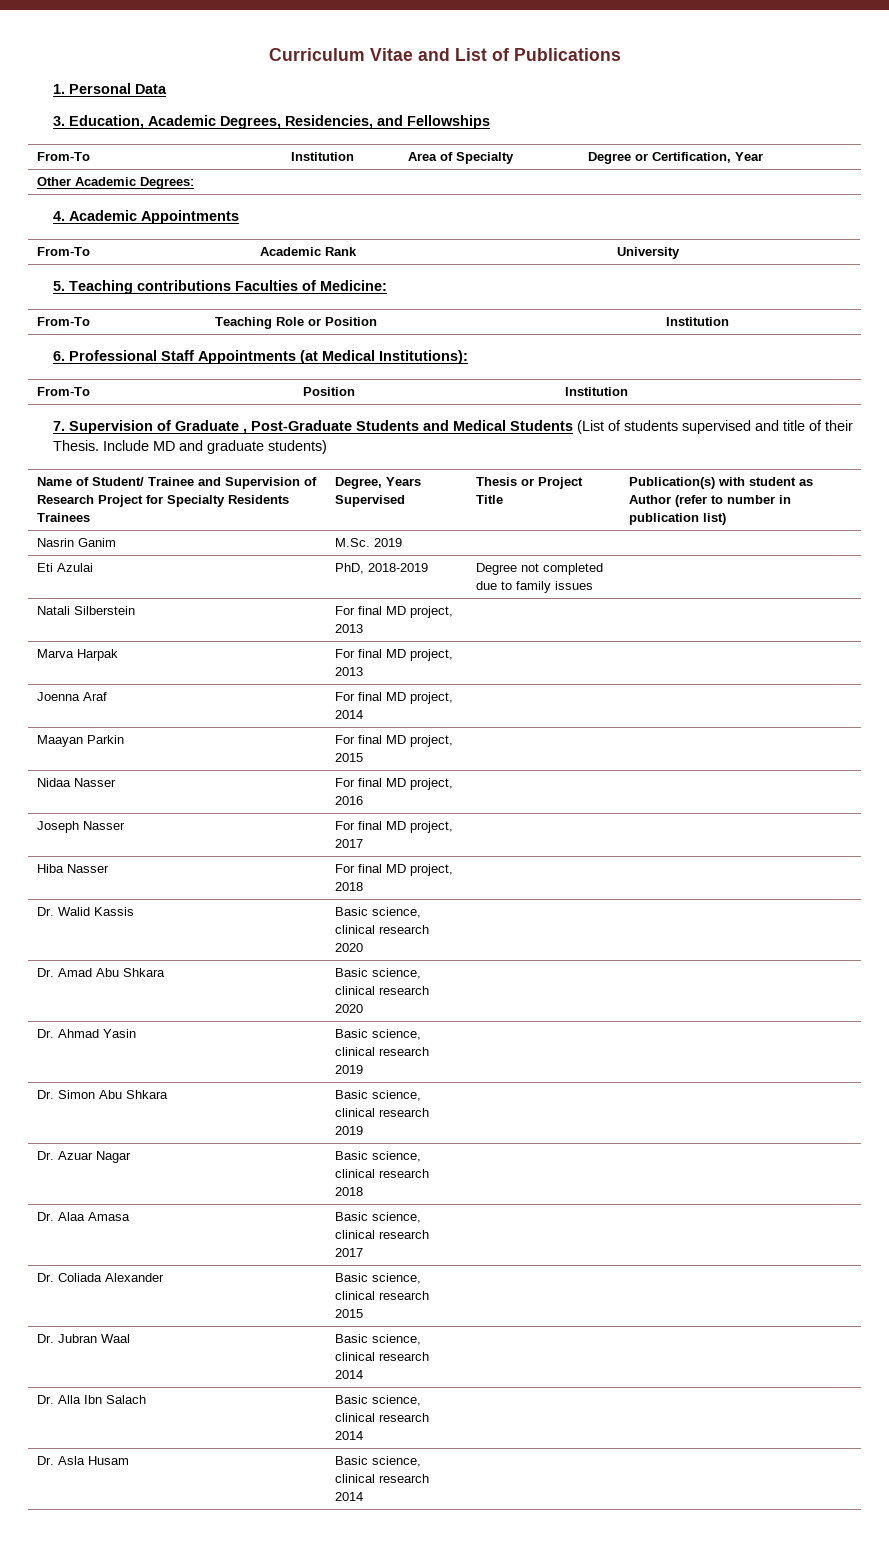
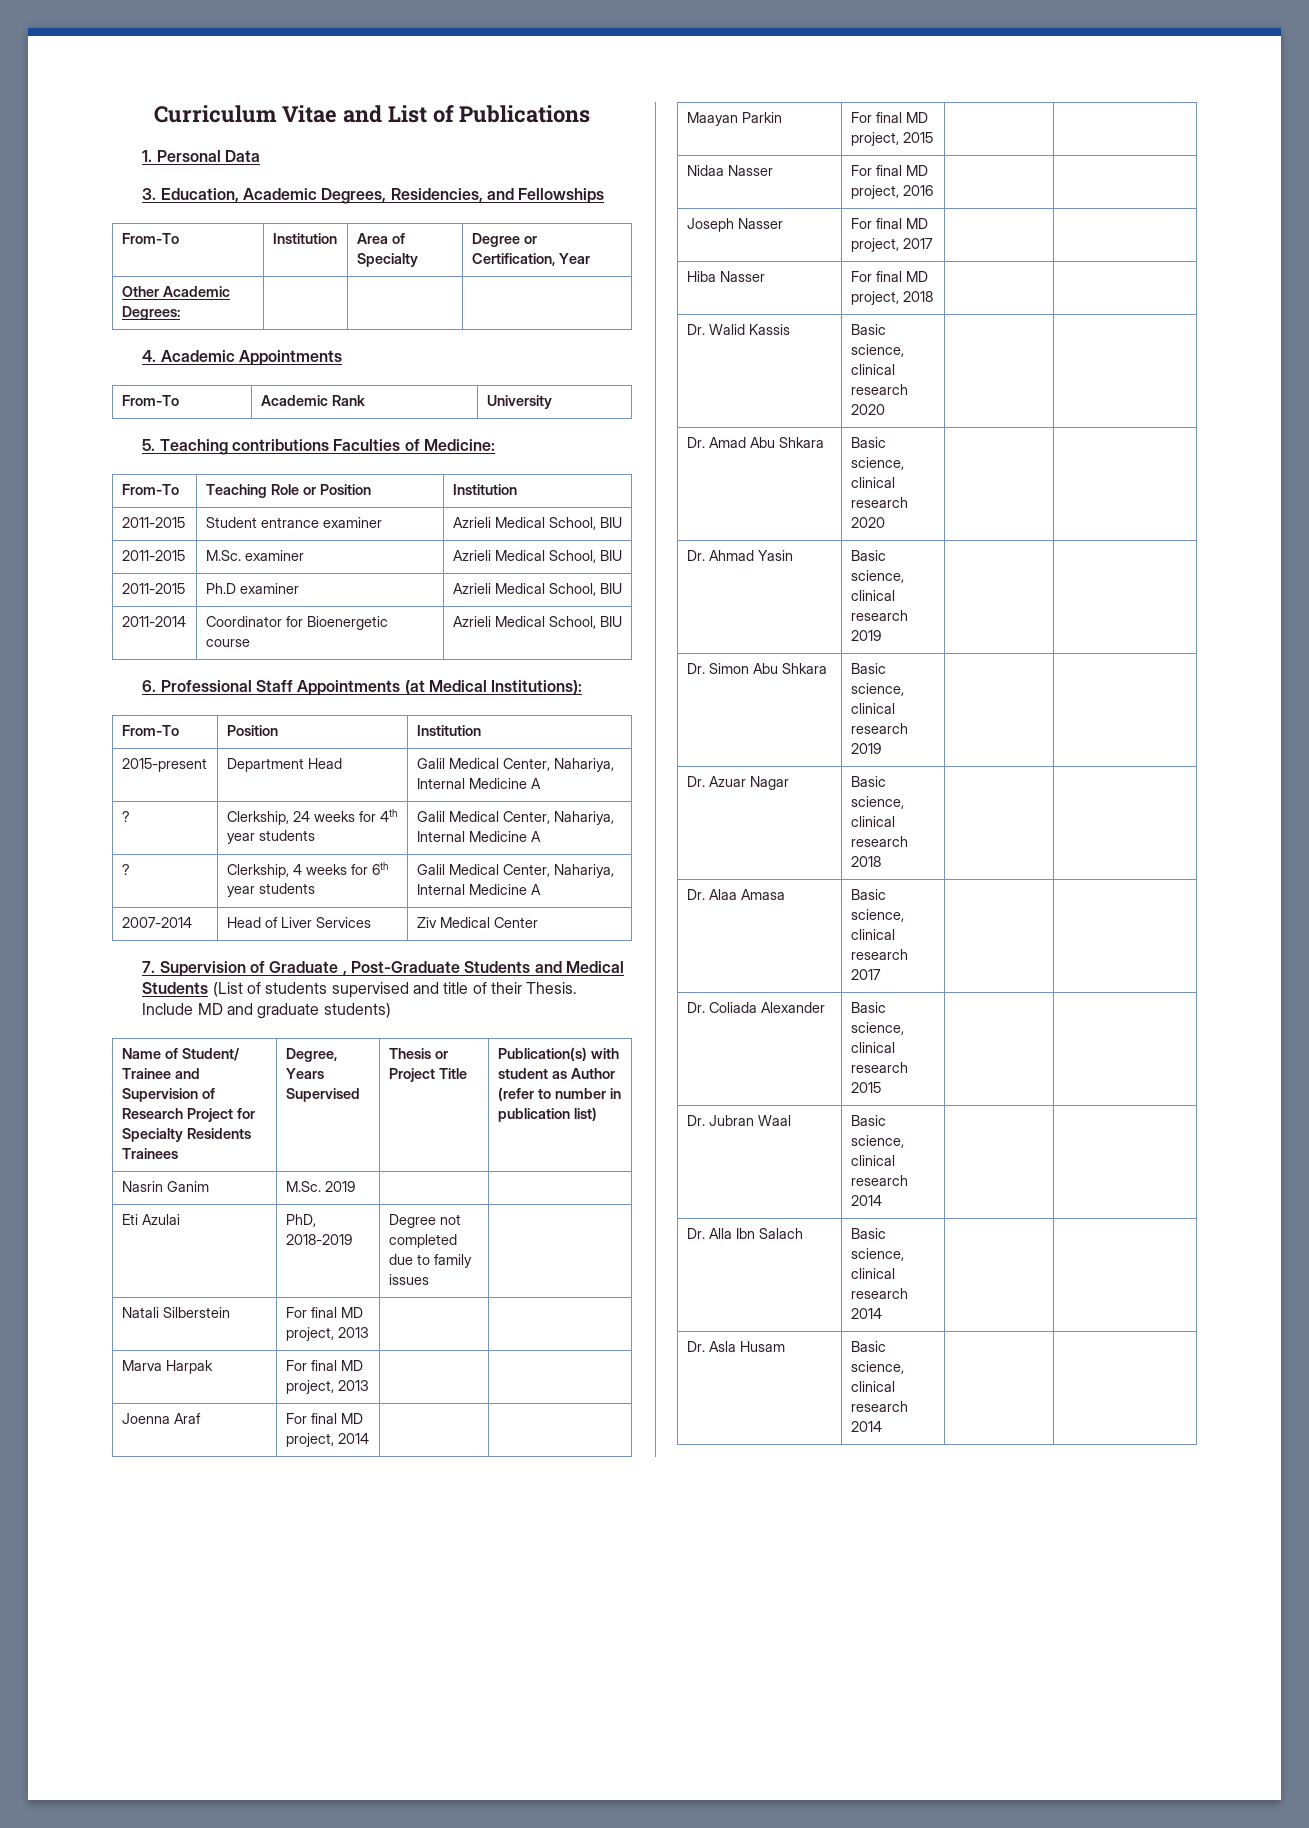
+ 2011-2015 | Student entrance examiner | Azrieli Medical School, BIU
+ 2011-2015 | M.Sc. examiner | Azrieli Medical School, BIU
+ 2011-2015 | Ph.D examiner | Azrieli Medical School, BIU
+ 2011-2014 | Coordinator for Bioenergetic course | Azrieli Medical School, BIU
+ 2015-present | Department Head | Galil Medical Center, Nahariya, Internal Medicine A
+ ? | Clerkship, 24 weeks for 4th year students | Galil Medical Center, Nahariya, Internal Medicine A
+ ? | Clerkship, 4 weeks for 6th year students | Galil Medical Center, Nahariya, Internal Medicine A
+ 2007-2014 | Head of Liver Services | Ziv Medical Center

